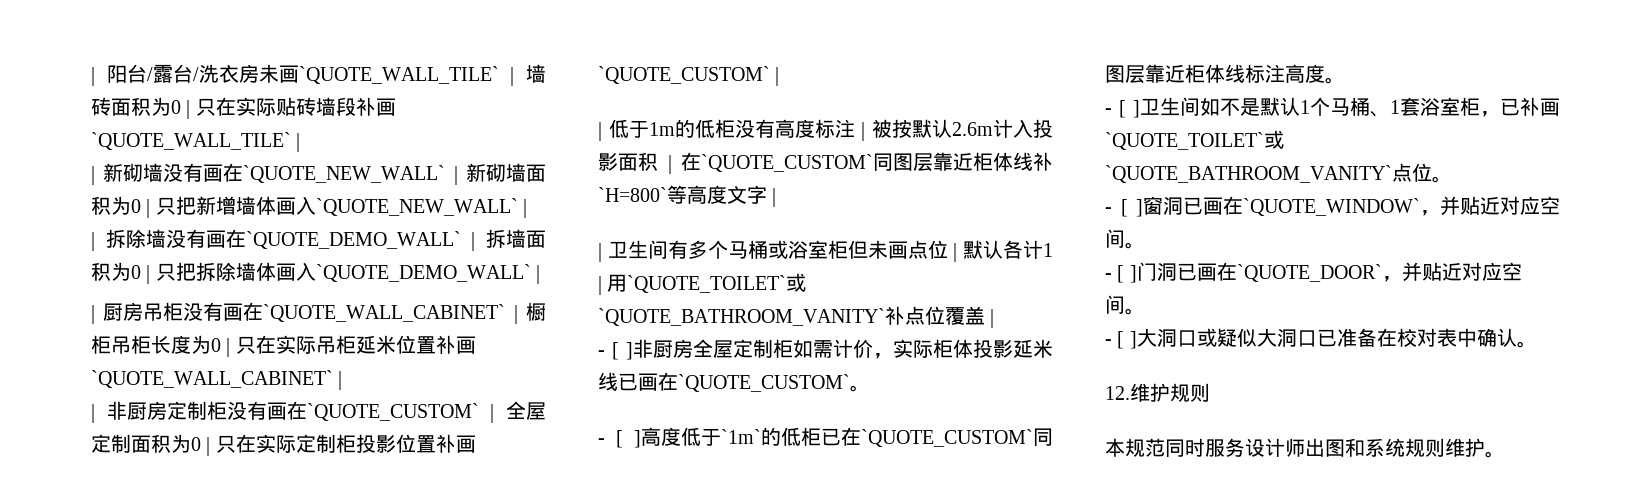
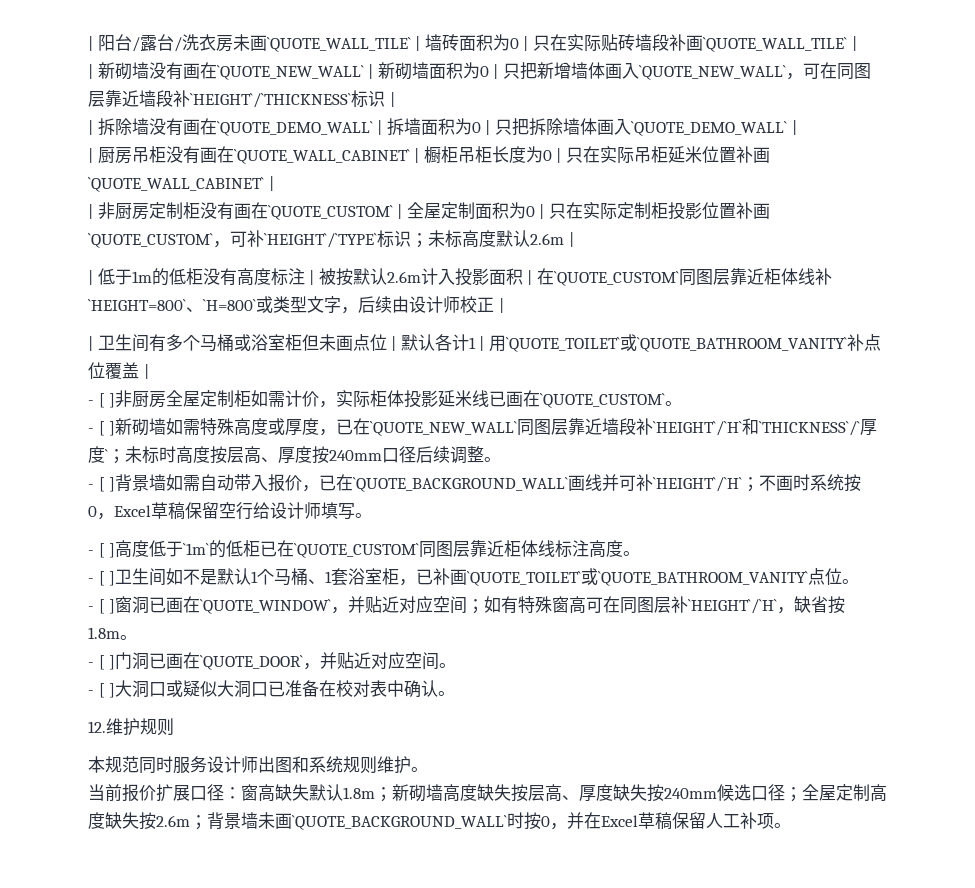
- | 新砌墙没有画在`QUOTE_NEW_WALL` | 新砌墙面积为0 | 只把新增墙体画入`QUOTE_NEW_WALL` |
+ | 新砌墙没有画在`QUOTE_NEW_WALL` | 新砌墙面积为0 | 只把新增墙体画入`QUOTE_NEW_WALL`，可在同图层靠近墙段补`HEIGHT`/`THICKNESS`标识 |
- | 非厨房定制柜没有画在`QUOTE_CUSTOM` | 全屋定制面积为0 | 只在实际定制柜投影位置补画`QUOTE_CUSTOM` |
+ | 非厨房定制柜没有画在`QUOTE_CUSTOM` | 全屋定制面积为0 | 只在实际定制柜投影位置补画`QUOTE_CUSTOM`，可补`HEIGHT`/`TYPE`标识；未标高度默认2.6m |
- | 低于1m的低柜没有高度标注 | 被按默认2.6m计入投影面积 | 在`QUOTE_CUSTOM`同图层靠近柜体线补`H=800`等高度文字 |
+ | 低于1m的低柜没有高度标注 | 被按默认2.6m计入投影面积 | 在`QUOTE_CUSTOM`同图层靠近柜体线补`HEIGHT=800`、`H=800`或类型文字，后续由设计师校正 |
+ - [ ]新砌墙如需特殊高度或厚度，已在`QUOTE_NEW_WALL`同图层靠近墙段补`HEIGHT`/`H`和`THICKNESS`/`厚度`；未标时高度按层高、厚度按240mm口径后续调整。
+ - [ ]背景墙如需自动带入报价，已在`QUOTE_BACKGROUND_WALL`画线并可补`HEIGHT`/`H`；不画时系统按0，Excel草稿保留空行给设计师填写。
- - [ ]窗洞已画在`QUOTE_WINDOW`，并贴近对应空间。
+ - [ ]窗洞已画在`QUOTE_WINDOW`，并贴近对应空间；如有特殊窗高可在同图层补`HEIGHT`/`H`，缺省按1.8m。
+ 当前报价扩展口径：窗高缺失默认1.8m；新砌墙高度缺失按层高、厚度缺失按240mm候选口径；全屋定制高度缺失按2.6m；背景墙未画`QUOTE_BACKGROUND_WALL`时按0，并在Excel草稿保留人工补项。

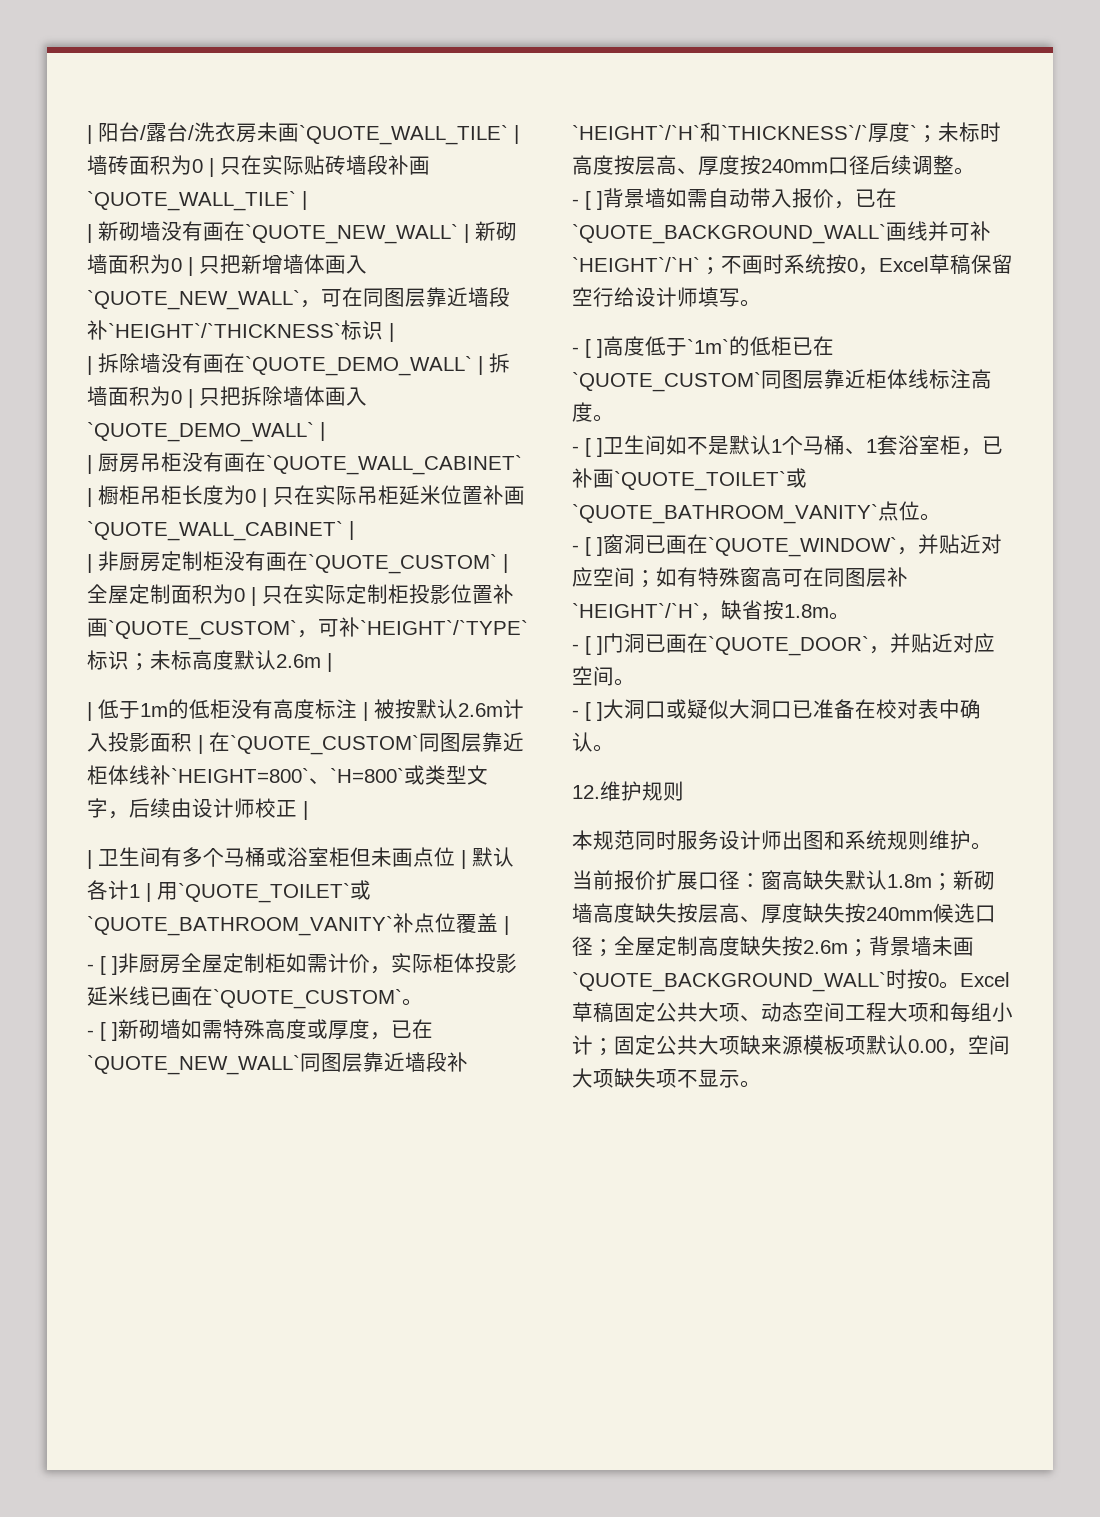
- 当前报价扩展口径：窗高缺失默认1.8m；新砌墙高度缺失按层高、厚度缺失按240mm候选口径；全屋定制高度缺失按2.6m；背景墙未画`QUOTE_BACKGROUND_WALL`时按0，并在Excel草稿保留人工补项。
+ 当前报价扩展口径：窗高缺失默认1.8m；新砌墙高度缺失按层高、厚度缺失按240mm候选口径；全屋定制高度缺失按2.6m；背景墙未画`QUOTE_BACKGROUND_WALL`时按0。Excel草稿固定公共大项、动态空间工程大项和每组小计；固定公共大项缺来源模板项默认0.00，空间大项缺失项不显示。

